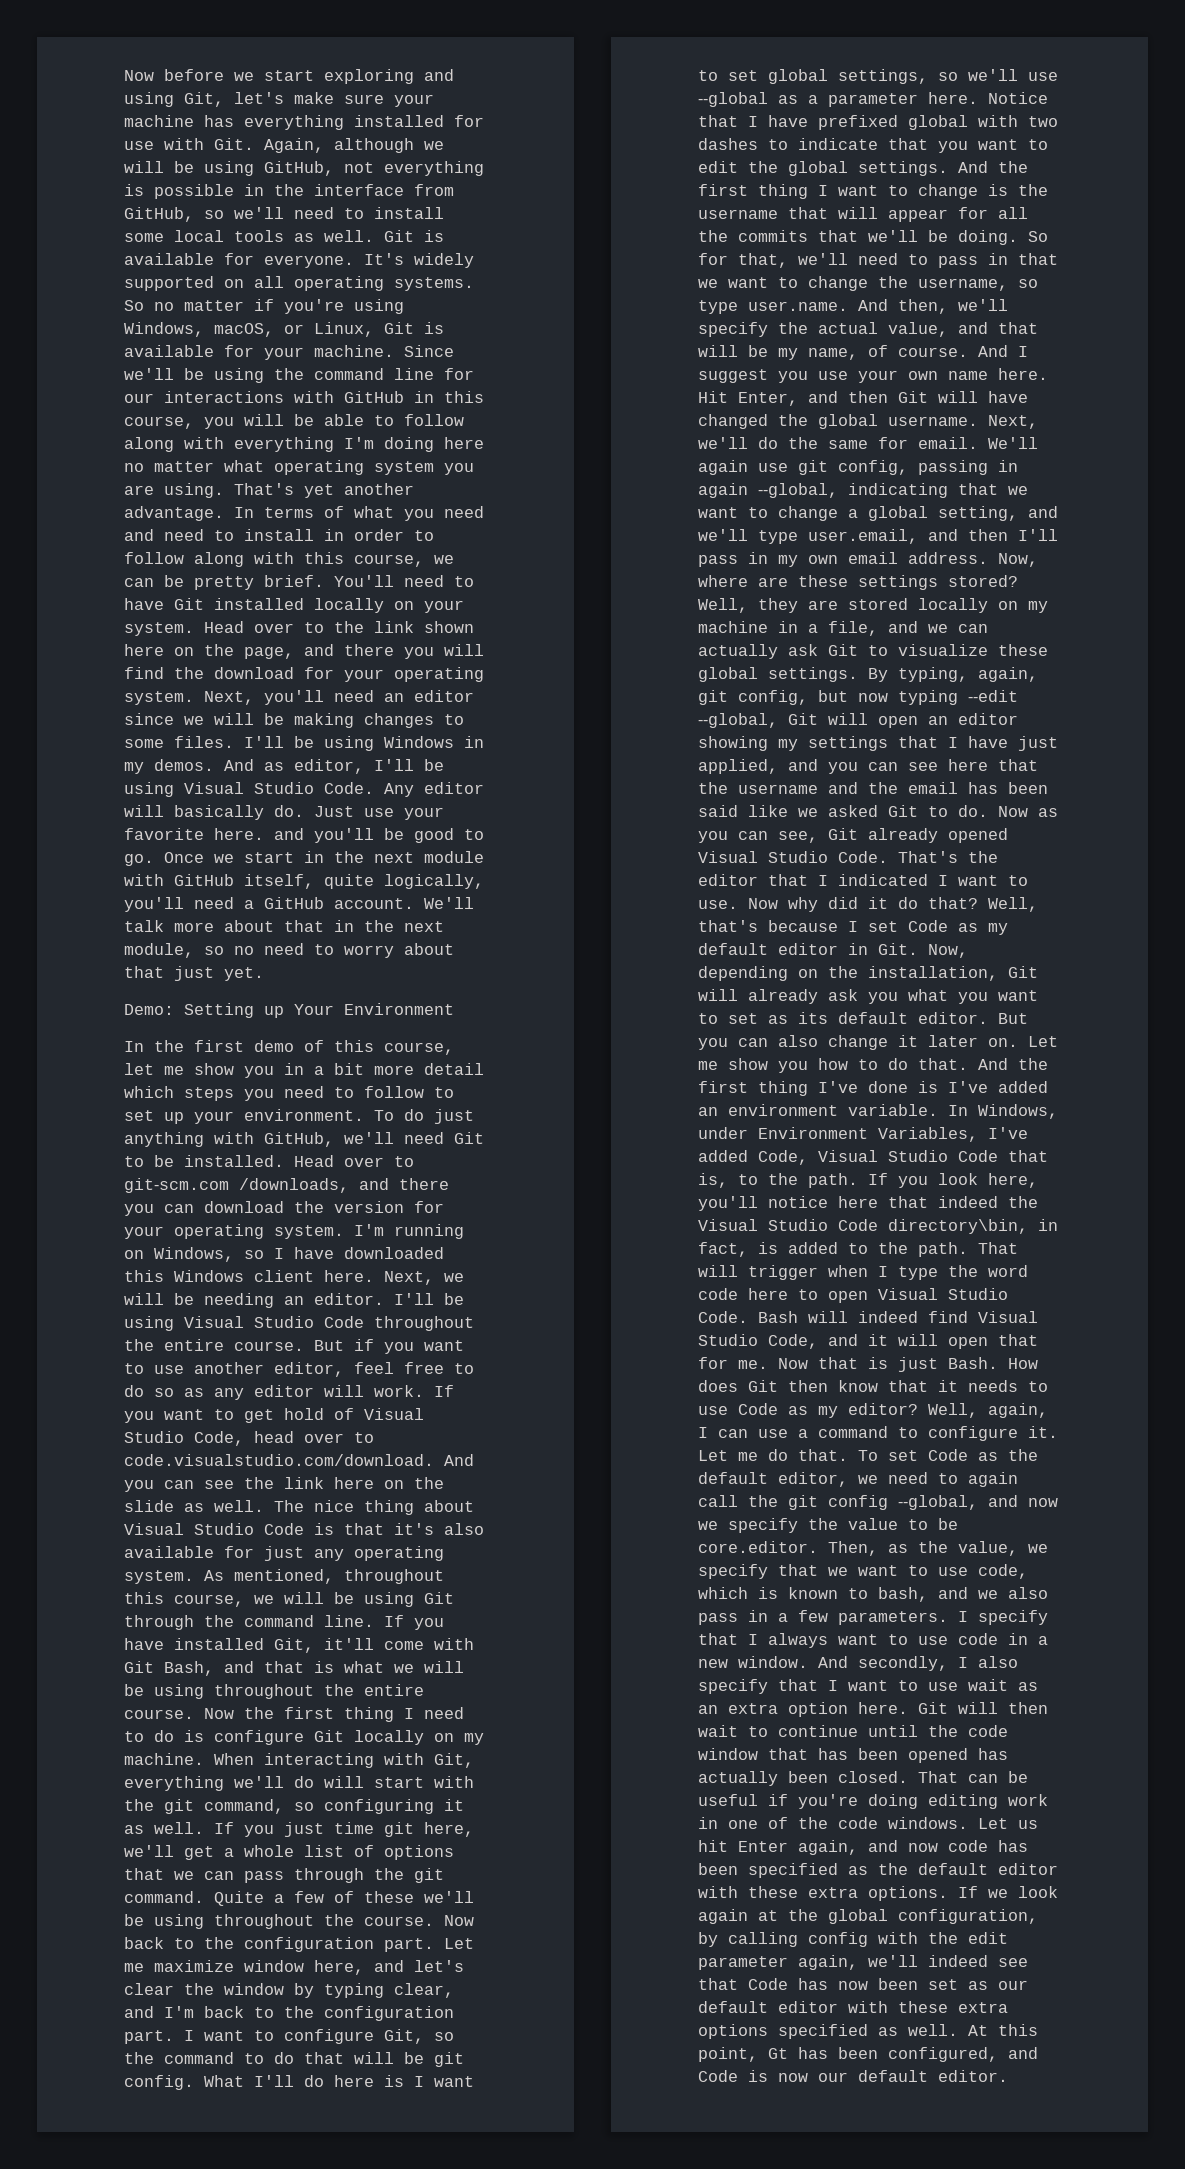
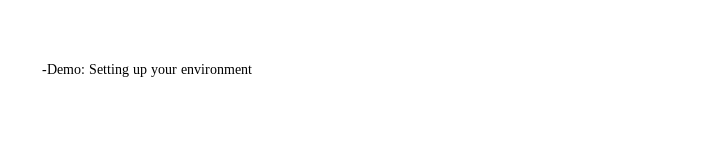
- Now before we start exploring and using Git, let's make sure your machine has everything installed for use with Git. Again, although we will be using GitHub, not everything is possible in the interface from GitHub, so we'll need to install some local tools as well. Git is available for everyone. It's widely supported on all operating systems. So no matter if you're using Windows, macOS, or Linux, Git is available for your machine. Since we'll be using the command line for our interactions with GitHub in this course, you will be able to follow along with everything I'm doing here no matter what operating system you are using. That's yet another advantage. In terms of what you need and need to install in order to follow along with this course, we can be pretty brief. You'll need to have Git installed locally on your system. Head over to the link shown here on the page, and there you will find the download for your operating system. Next, you'll need an editor since we will be making changes to some files. I'll be using Windows in my demos. And as editor, I'll be using Visual Studio Code. Any editor will basically do. Just use your favorite here. and you'll be good to go. Once we start in the next module with GitHub itself, quite logically, you'll need a GitHub account. We'll talk more about that in the next module, so no need to worry about that just yet.
- Demo: Setting up Your Environment
- In the first demo of this course, let me show you in a bit more detail which steps you need to follow to set up your environment. To do just anything with GitHub, we'll need Git to be installed. Head over to git‑scm.com /downloads, and there you can download the version for your operating system. I'm running on Windows, so I have downloaded this Windows client here. Next, we will be needing an editor. I'll be using Visual Studio Code throughout the entire course. But if you want to use another editor, feel free to do so as any editor will work. If you want to get hold of Visual Studio Code, head over to code.visualstudio.com/download. And you can see the link here on the slide as well. The nice thing about Visual Studio Code is that it's also available for just any operating system. As mentioned, throughout this course, we will be using Git through the command line. If you have installed Git, it'll come with Git Bash, and that is what we will be using throughout the entire course. Now the first thing I need to do is configure Git locally on my machine. When interacting with Git, everything we'll do will start with the git command, so configuring it as well. If you just time git here, we'll get a whole list of options that we can pass through the git command. Quite a few of these we'll be using throughout the course. Now back to the configuration part. Let me maximize window here, and let's clear the window by typing clear, and I'm back to the configuration part. I want to configure Git, so the command to do that will be git config. What I'll do here is I want to set global settings, so we'll use ‑‑global as a parameter here. Notice that I have prefixed global with two dashes to indicate that you want to edit the global settings. And the first thing I want to change is the username that will appear for all the commits that we'll be doing. So for that, we'll need to pass in that we want to change the username, so type user.name. And then, we'll specify the actual value, and that will be my name, of course. And I suggest you use your own name here. Hit Enter, and then Git will have changed the global username. Next, we'll do the same for email. We'll again use git config, passing in again ‑‑global, indicating that we want to change a global setting, and we'll type user.email, and then I'll pass in my own email address. Now, where are these settings stored? Well, they are stored locally on my machine in a file, and we can actually ask Git to visualize these global settings. By typing, again, git config, but now typing ‑‑edit ‑‑global, Git will open an editor showing my settings that I have just applied, and you can see here that the username and the email has been said like we asked Git to do. Now as you can see, Git already opened Visual Studio Code. That's the editor that I indicated I want to use. Now why did it do that? Well, that's because I set Code as my default editor in Git. Now, depending on the installation, Git will already ask you what you want to set as its default editor. But you can also change it later on. Let me show you how to do that. And the first thing I've done is I've added an environment variable. In Windows, under Environment Variables, I've added Code, Visual Studio Code that is, to the path. If you look here, you'll notice here that indeed the Visual Studio Code directory\bin, in fact, is added to the path. That will trigger when I type the word code here to open Visual Studio Code. Bash will indeed find Visual Studio Code, and it will open that for me. Now that is just Bash. How does Git then know that it needs to use Code as my editor? Well, again, I can use a command to configure it. Let me do that. To set Code as the default editor, we need to again call the git config ‑‑global, and now we specify the value to be core.editor. Then, as the value, we specify that we want to use code, which is known to bash, and we also pass in a few parameters. I specify that I always want to use code in a new window. And secondly, I also specify that I want to use wait as an extra option here. Git will then wait to continue until the code window that has been opened has actually been closed. That can be useful if you're doing editing work in one of the code windows. Let us hit Enter again, and now code has been specified as the default editor with these extra options. If we look again at the global configuration, by calling config with the edit parameter again, we'll indeed see that Code has now been set as our default editor with these extra options specified as well. At this point, Gt has been configured, and Code is now our default editor.
+ -Demo: Setting up your environment

